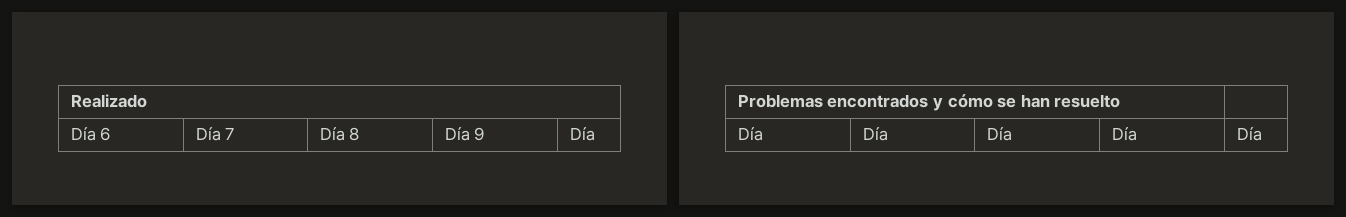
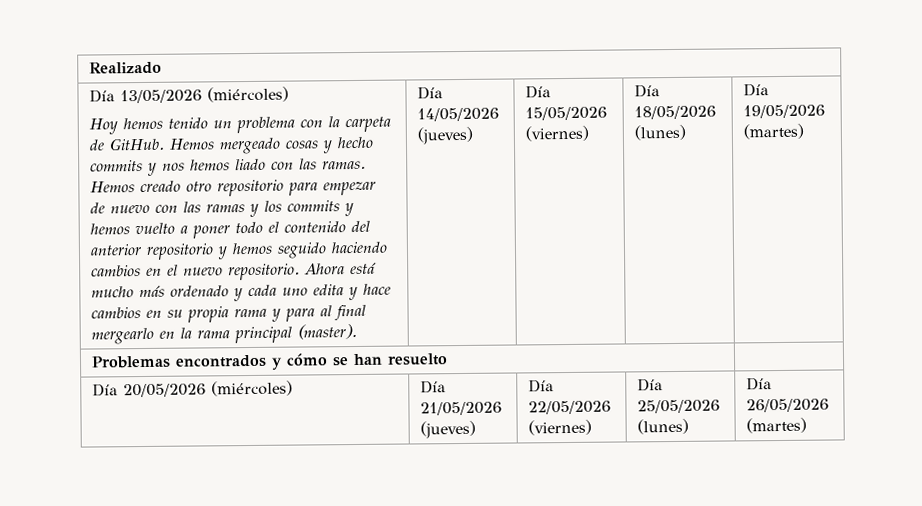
- Día 6 | Día 7 | Día 8 | Día 9 | Día
+ Día 13/05/2026 (miércoles)
+ Hoy hemos tenido un problema con la carpeta de GitHub. Hemos mergeado cosas y hecho commits y nos hemos liado con las ramas. Hemos creado otro repositorio para empezar de nuevo con las ramas y los commits y hemos vuelto a poner todo el contenido del anterior repositorio y hemos seguido haciendo cambios en el nuevo repositorio. Ahora está mucho más ordenado y cada uno edita y hace cambios en su propia rama y para al final mergearlo en la rama principal (master). | Día 14/05/2026 (jueves) | Día 15/05/2026 (viernes) | Día 18/05/2026 (lunes) | Día 19/05/2026 (martes)
- Día | Día | Día | Día | Día
+ Día 20/05/2026 (miércoles) | Día 21/05/2026 (jueves) | Día 22/05/2026 (viernes) | Día 25/05/2026 (lunes) | Día 26/05/2026 (martes)

